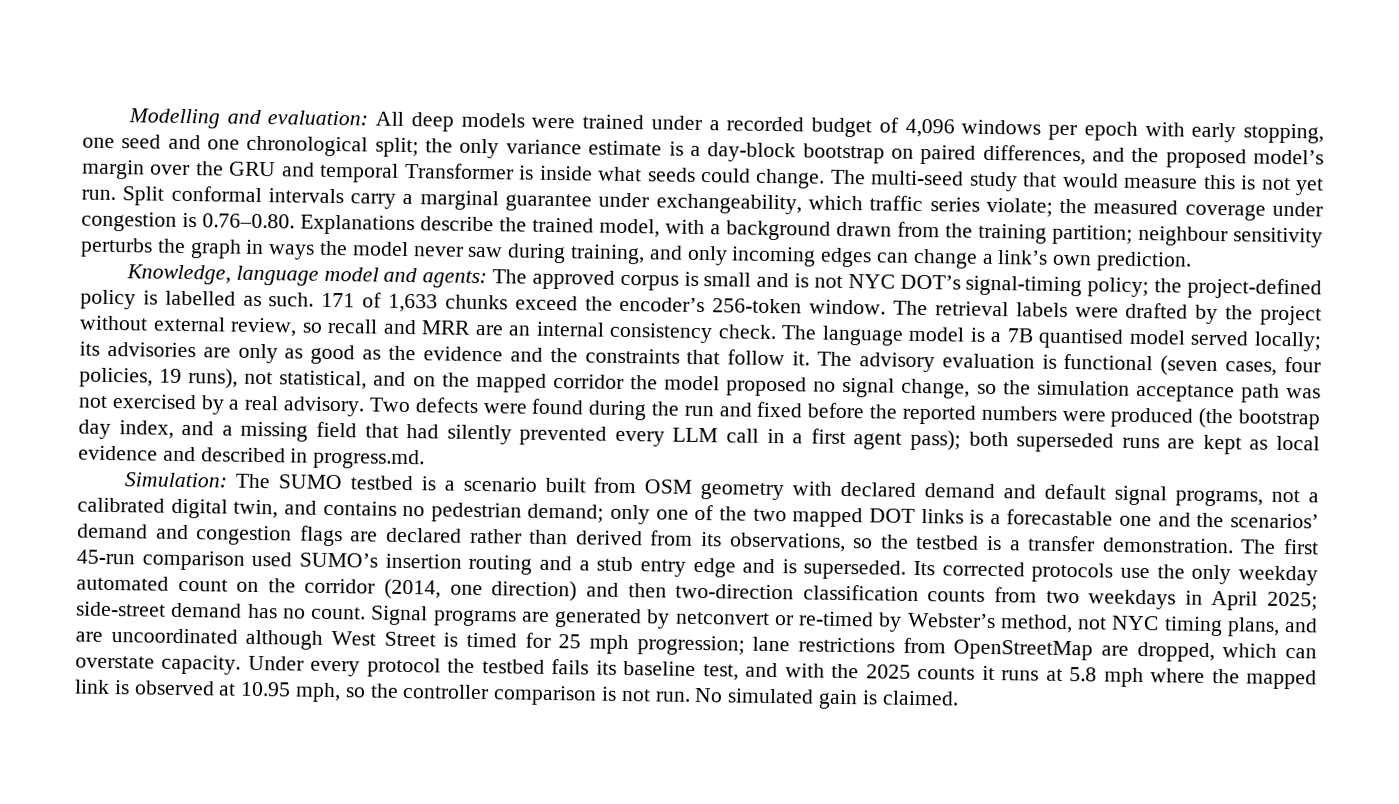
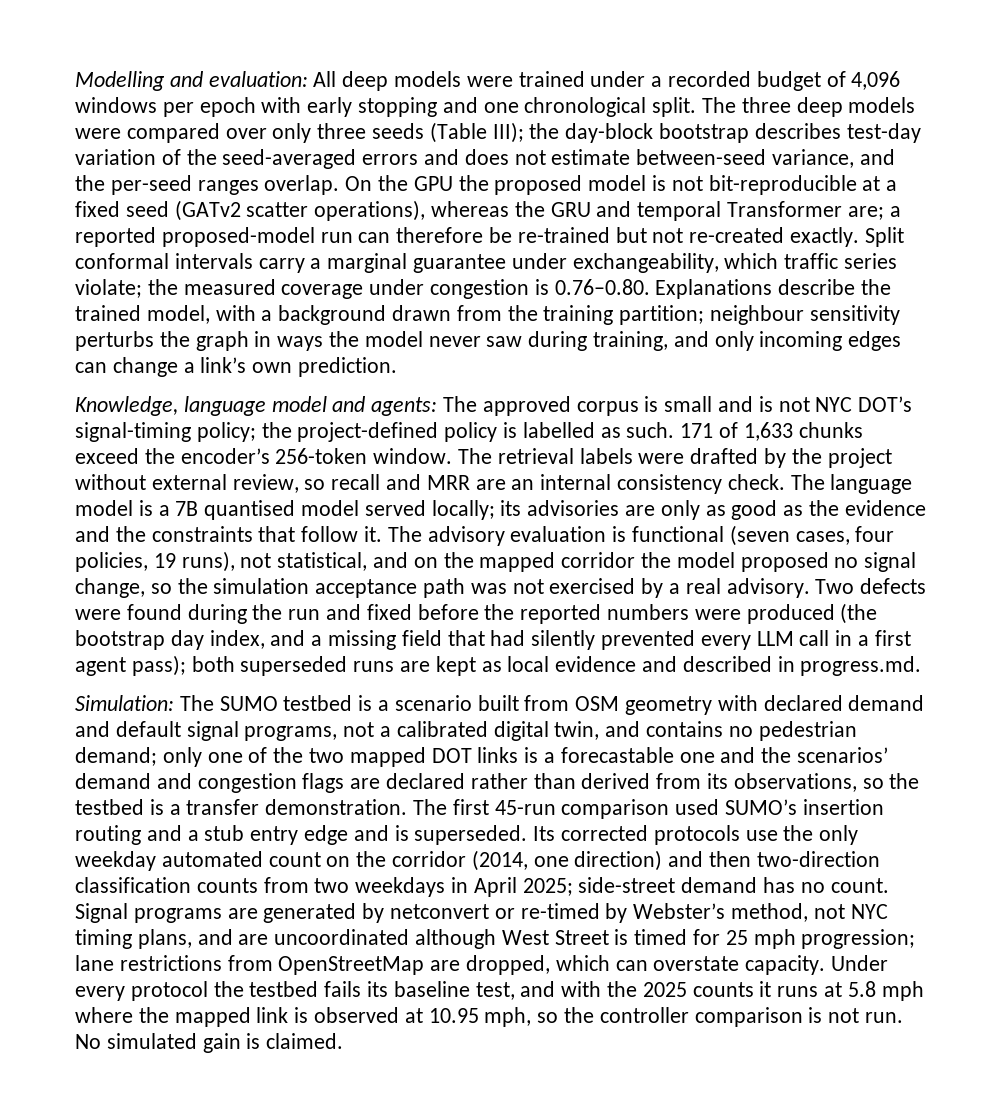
- Modelling and evaluation: All deep models were trained under a recorded budget of 4,096 windows per epoch with early stopping, one seed and one chronological split; the only variance estimate is a day-block bootstrap on paired differences, and the proposed model’s margin over the GRU and temporal Transformer is inside what seeds could change. The multi-seed study that would measure this is not yet run.
+ Modelling and evaluation: All deep models were trained under a recorded budget of 4,096 windows per epoch with early stopping and one chronological split. The three deep models were compared over only three seeds (Table III); the day-block bootstrap describes test-day variation of the seed-averaged errors and does not estimate between-seed variance, and the per-seed ranges overlap. On the GPU the proposed model is not bit-reproducible at a fixed seed (GATv2 scatter operations), whereas the GRU and temporal Transformer are; a reported proposed-model run can therefore be re-trained but not re-created exactly.

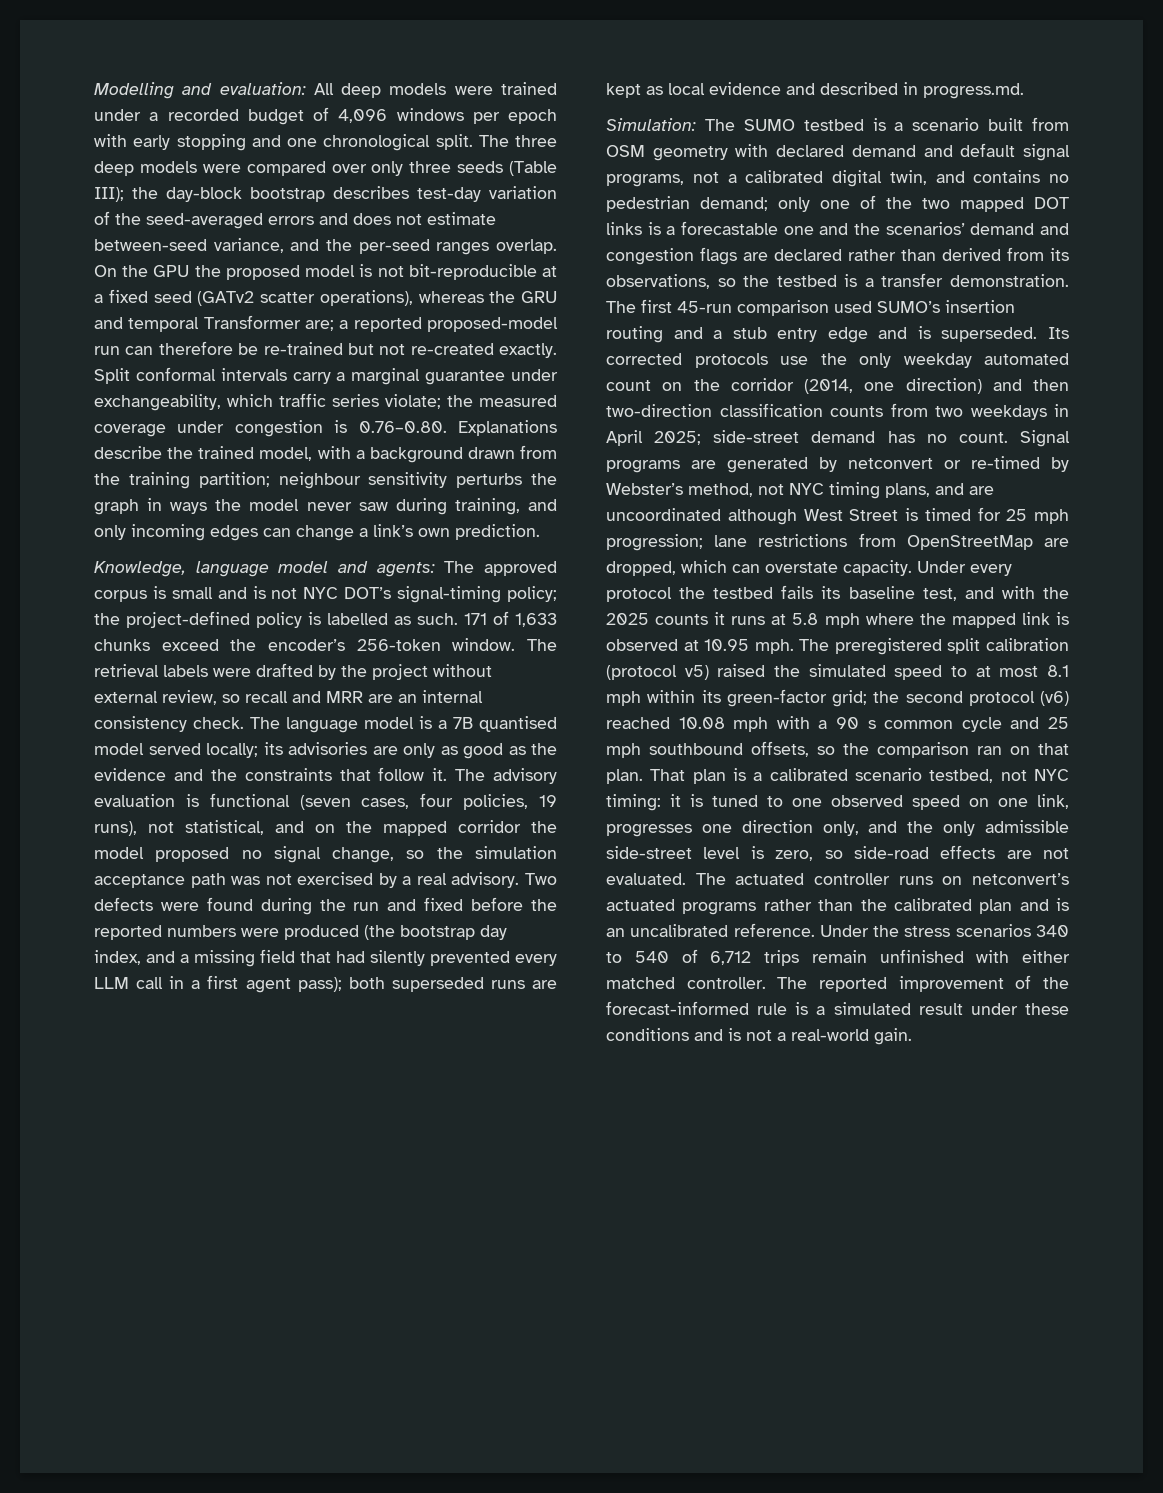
- Under every protocol the testbed fails its baseline test, and with the 2025 counts it runs at 5.8 mph where the mapped link is observed at 10.95 mph, so the controller comparison is not run. No simulated gain is claimed.
+ Under every protocol the testbed fails its baseline test, and with the 2025 counts it runs at 5.8 mph where the mapped link is observed at 10.95 mph. The preregistered split calibration (protocol v5) raised the simulated speed to at most 8.1 mph within its green-factor grid; the second protocol (v6) reached 10.08 mph with a 90 s common cycle and 25 mph southbound offsets, so the comparison ran on that plan. That plan is a calibrated scenario testbed, not NYC timing: it is tuned to one observed speed on one link, progresses one direction only, and the only admissible side-street level is zero, so side-road effects are not evaluated. The actuated controller runs on netconvert’s actuated programs rather than the calibrated plan and is an uncalibrated reference. Under the stress scenarios 340 to 540 of 6,712 trips remain unfinished with either matched controller. The reported improvement of the forecast-informed rule is a simulated result under these conditions and is not a real-world gain.

